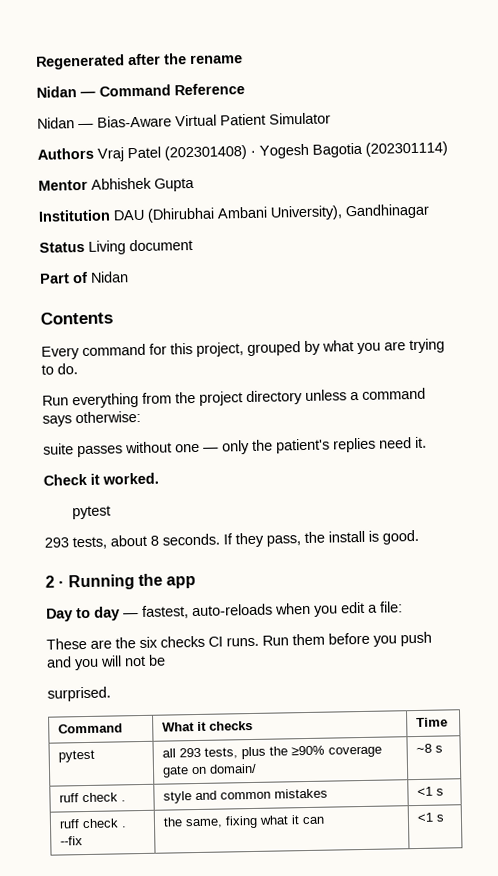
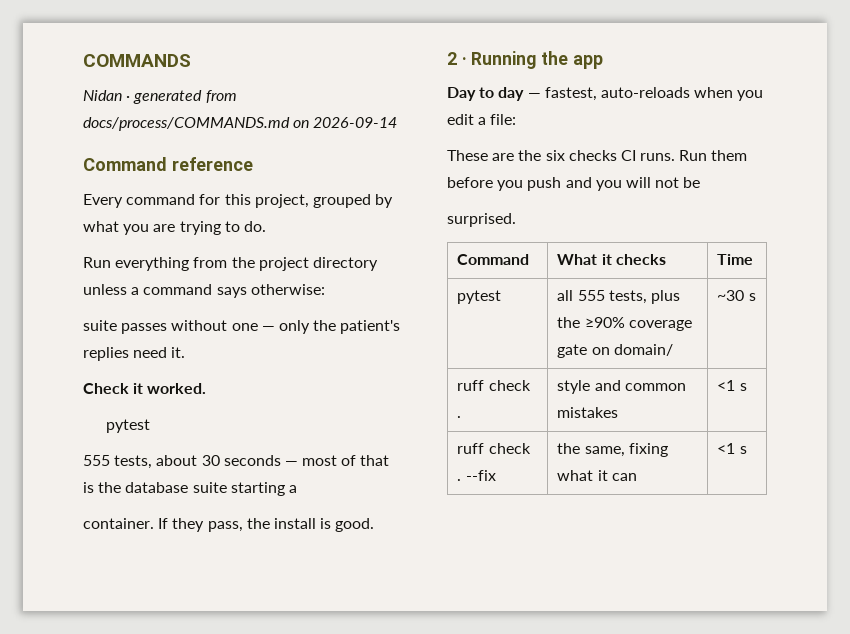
- Regenerated after the rename
- Nidan — Command Reference
- Nidan — Bias-Aware Virtual Patient Simulator
- Authors Vraj Patel (202301408) · Yogesh Bagotia (202301114)
- Mentor Abhishek Gupta
- Institution DAU (Dhirubhai Ambani University), Gandhinagar
- Status Living document
- Part of Nidan
- Contents
+ COMMANDS
+ Nidan · generated from docs/process/COMMANDS.md on 2026-09-14
+ Command reference
- 293 tests, about 8 seconds.
+ 555 tests, about 30 seconds — most of that is the database suite starting a
+ container.
- pytest | all 293 tests, plus the ≥90% coverage gate on domain/ | ~8 s
+ pytest | all 555 tests, plus the ≥90% coverage gate on domain/ | ~30 s

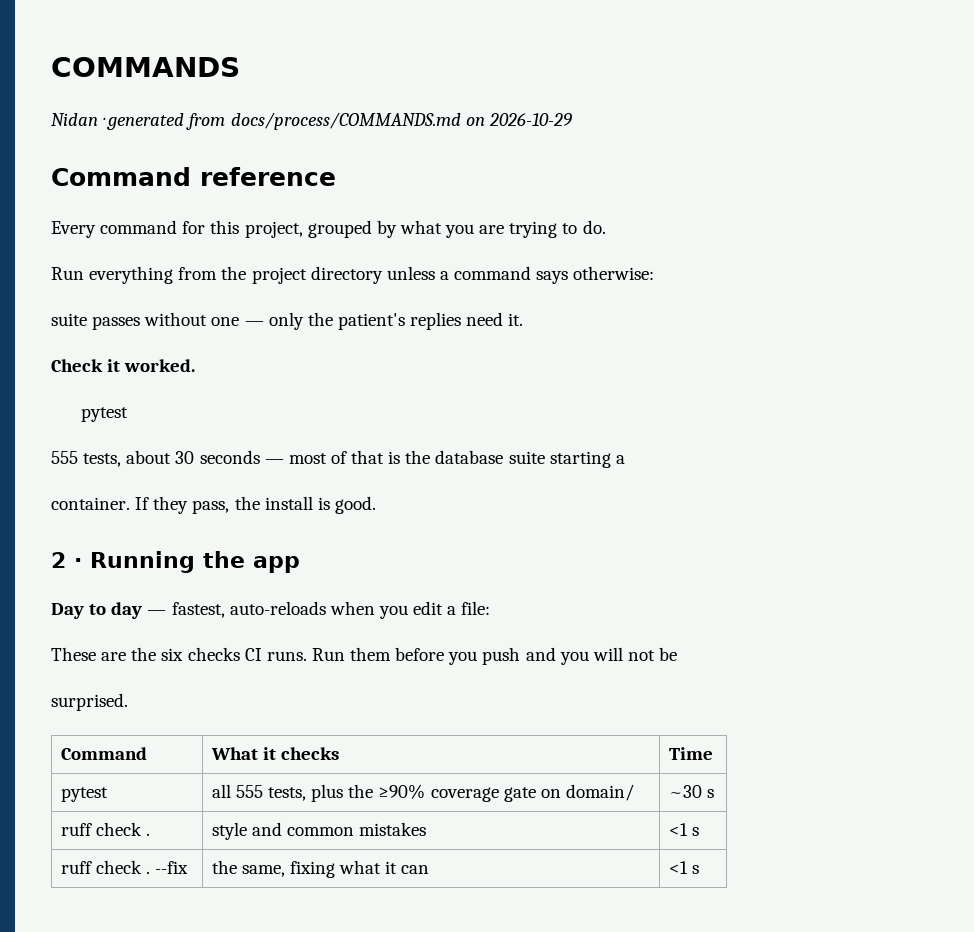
- Nidan · generated from docs/process/COMMANDS.md on 2026-09-14
+ Nidan · generated from docs/process/COMMANDS.md on 2026-10-29

